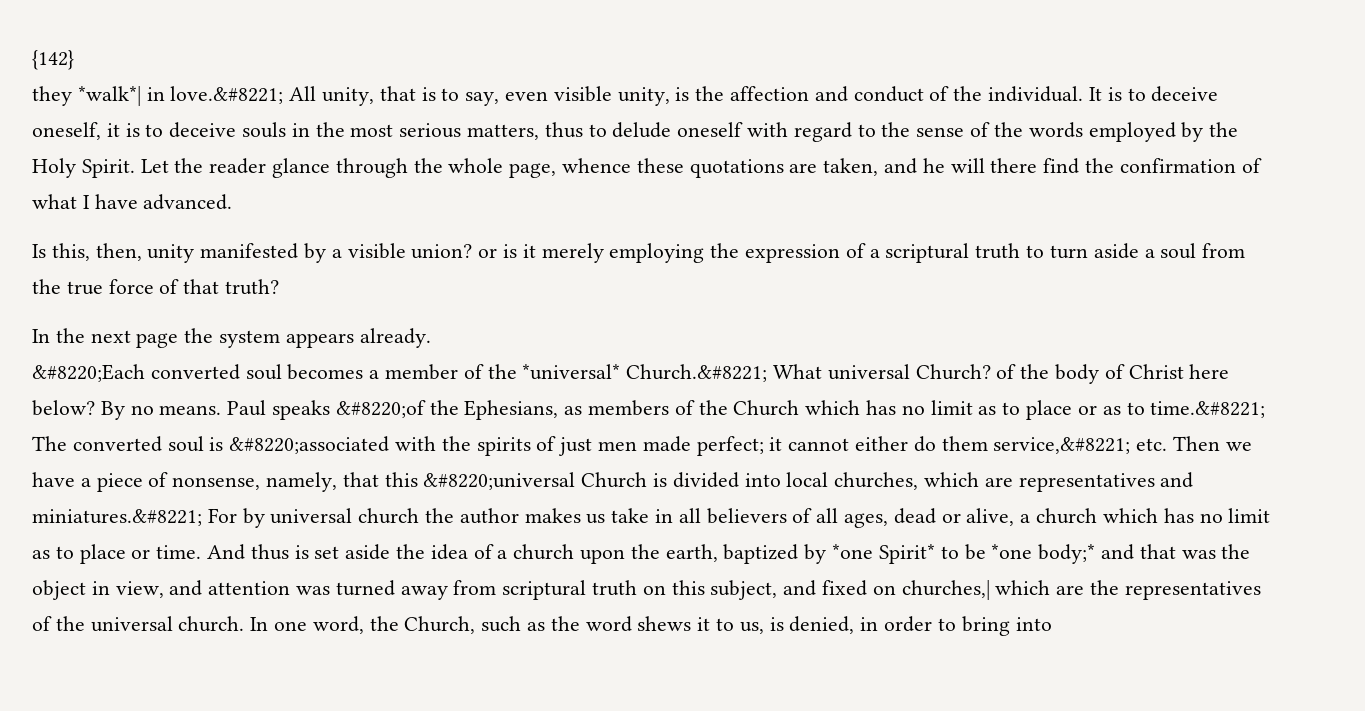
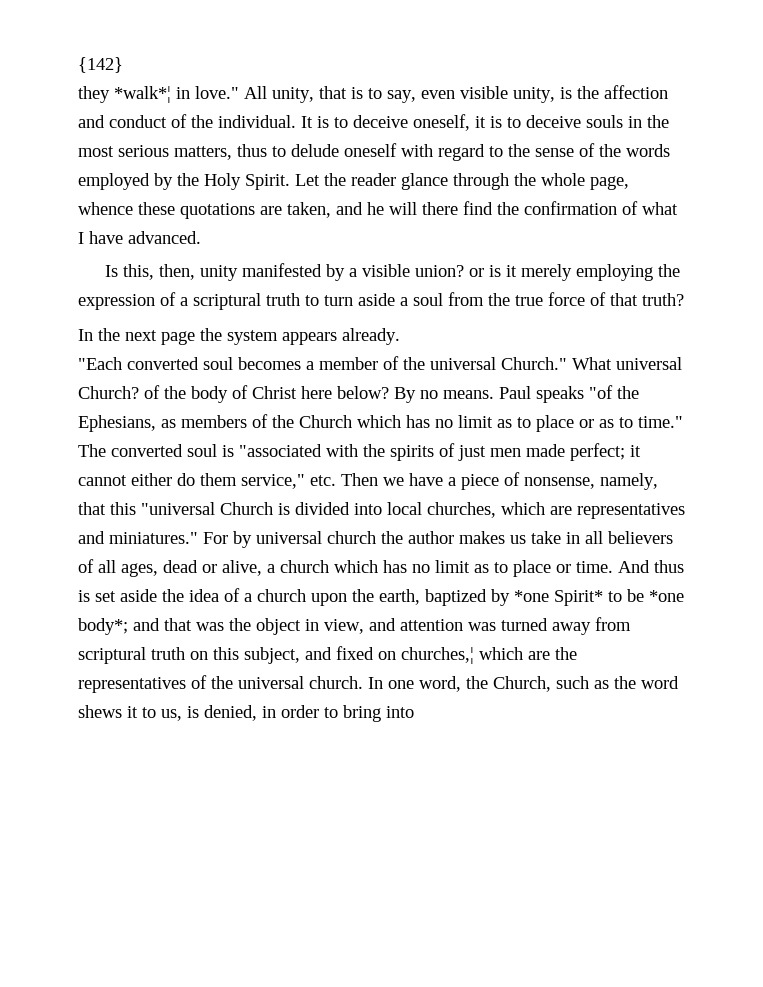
- they *walk*| in love.&#8221; All unity, that is to say, even visible unity, is the affection and conduct of the individual.
+ they *walk*¦ in love." All unity, that is to say, even visible unity, is the affection and conduct of the individual.
- &#8220;Each converted soul becomes a member of the *universal* Church.&#8221; What universal Church? of the body of Christ here below?
+ "Each converted soul becomes a member of the universal Church." What universal Church? of the body of Christ here below?
- Paul speaks &#8220;of the Ephesians, as members of the Church which has no limit as to place or as to time.&#8221;
+ Paul speaks "of the Ephesians, as members of the Church which has no limit as to place or as to time."
- The converted soul is &#8220;associated with the spirits of just men made perfect;
+ The converted soul is "associated with the spirits of just men made perfect;
- it cannot either do them service,&#8221; etc. Then we have a piece of nonsense, namely, that this &#8220;universal Church is divided into local churches, which are representatives and miniatures.&#8221;
+ it cannot either do them service," etc. Then we have a piece of nonsense, namely, that this "universal Church is divided into local churches, which are representatives and miniatures."
- And thus is set aside the idea of a church upon the earth, baptized by *one Spirit* to be *one body;* and that was the object in view, and attention was turned away from scriptural truth on this subject, and fixed on churches,| which are the representatives of the universal church.
+ And thus is set aside the idea of a church upon the earth, baptized by *one Spirit* to be *one body*; and that was the object in view, and attention was turned away from scriptural truth on this subject, and fixed on churches,¦ which are the representatives of the universal church.

